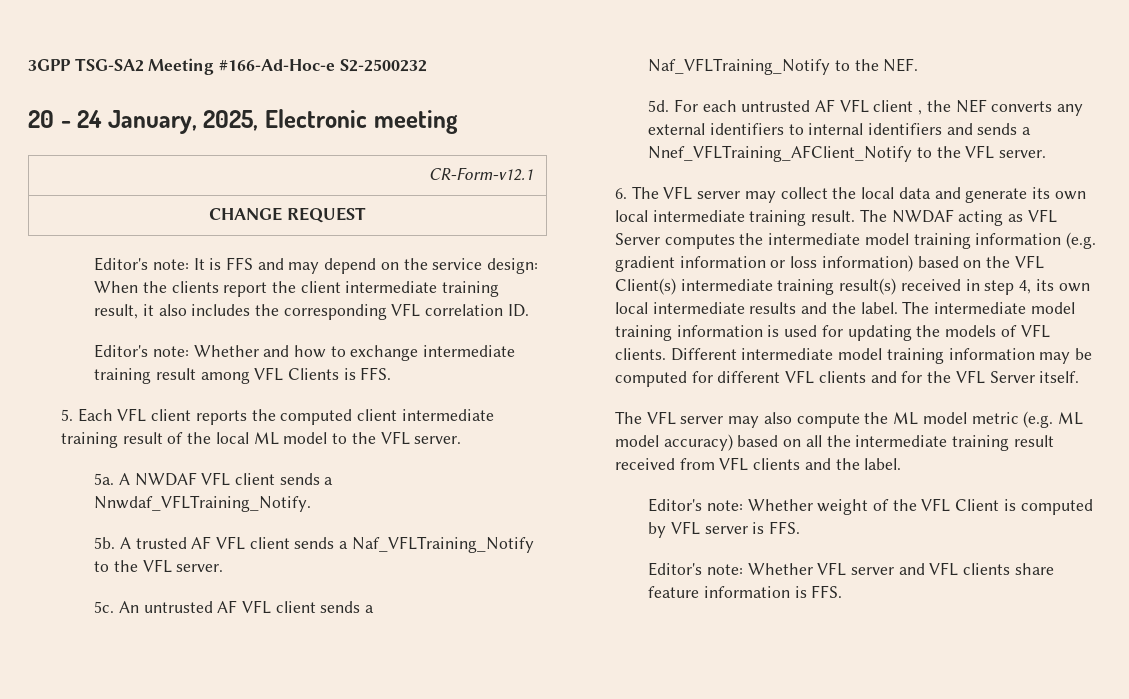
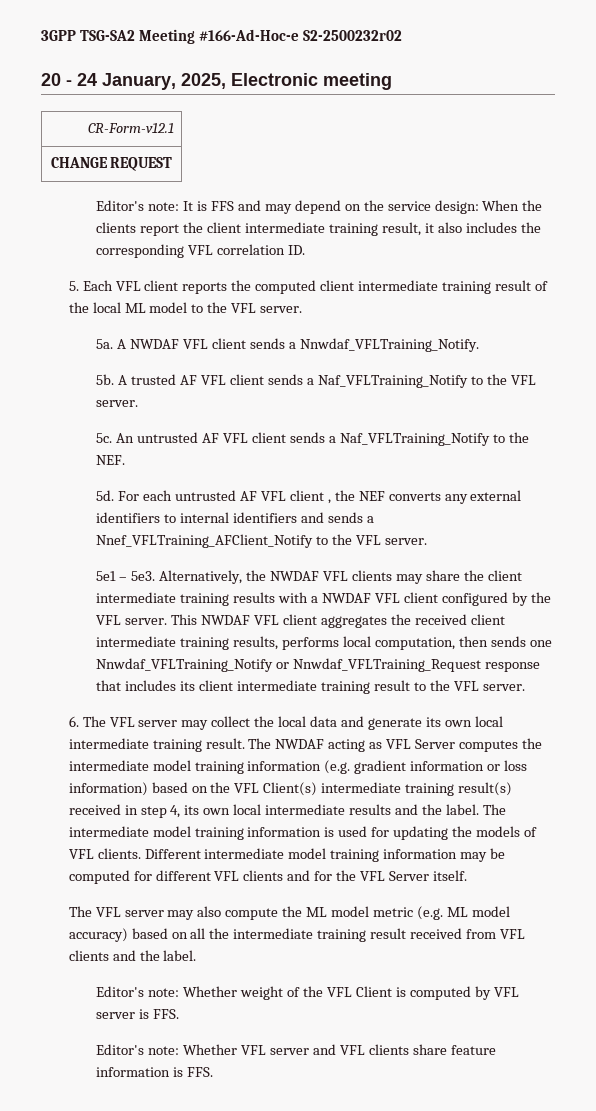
- 3GPP TSG-SA2 Meeting #166-Ad-Hoc-e S2-2500232
+ 3GPP TSG-SA2 Meeting #166-Ad-Hoc-e S2-2500232r02
- Editor's note: Whether and how to exchange intermediate training result among VFL Clients is FFS.
+ 5e1 – 5e3. Alternatively, the NWDAF VFL clients may share the client intermediate training results with a NWDAF VFL client configured by the VFL server. This NWDAF VFL client aggregates the received client intermediate training results, performs local computation, then sends one Nnwdaf_VFLTraining_Notify or Nnwdaf_VFLTraining_Request response that includes its client intermediate training result to the VFL server.

